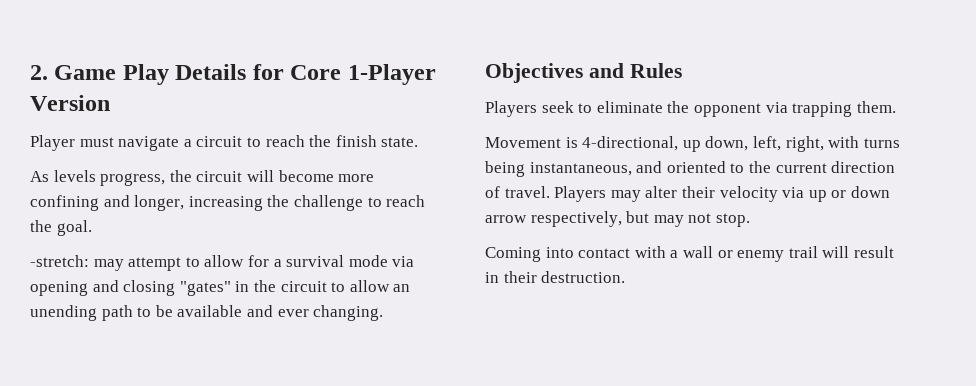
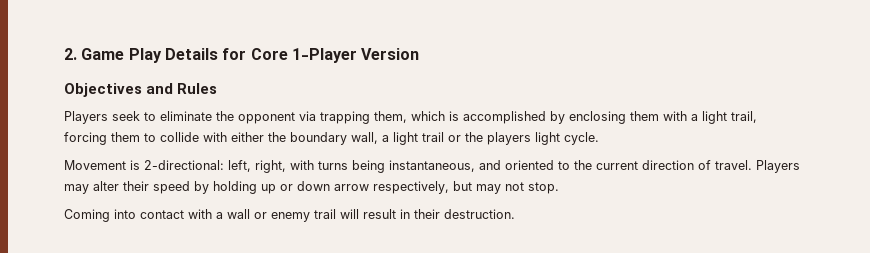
- Player must navigate a circuit to reach the finish state.
- As levels progress, the circuit will become more confining and longer, increasing the challenge to reach the goal.
- -stretch: may attempt to allow for a survival mode via opening and closing "gates" in the circuit to allow an unending path to be available and ever changing.
- Players seek to eliminate the opponent via trapping them.
+ Players seek to eliminate the opponent via trapping them, which is accomplished by enclosing them with a light trail, forcing them to collide with either the boundary wall, a light trail or the players light cycle.
- Movement is 4-directional, up down, left, right, with turns being instantaneous, and oriented to the current direction of travel.
+ Movement is 2-directional: left, right, with turns being instantaneous, and oriented to the current direction of travel.
- Players may alter their velocity via up or down arrow respectively, but may not stop.
+ Players may alter their speed by holding up or down arrow respectively, but may not stop.

